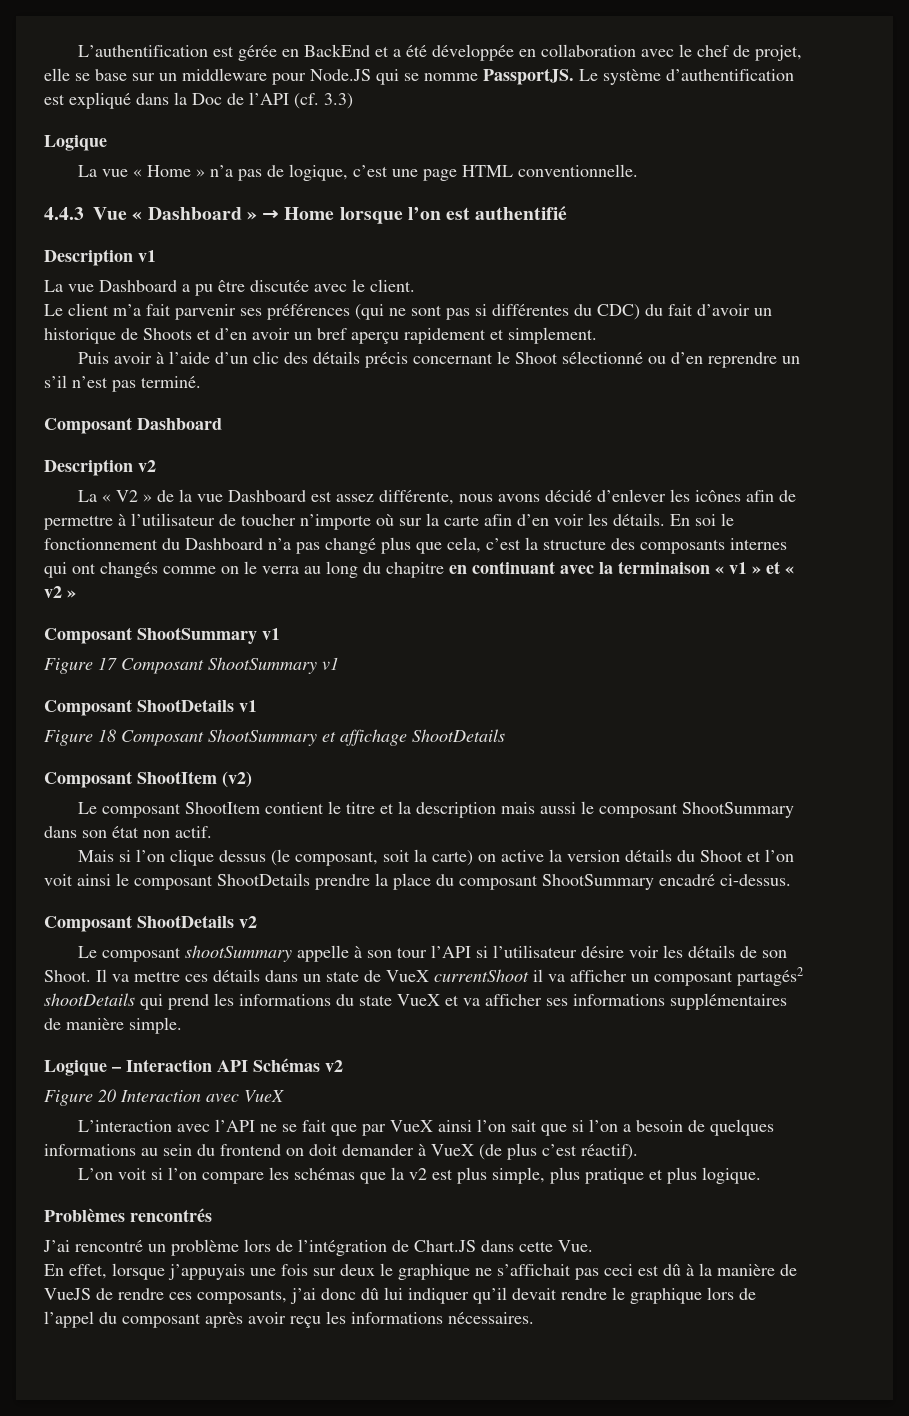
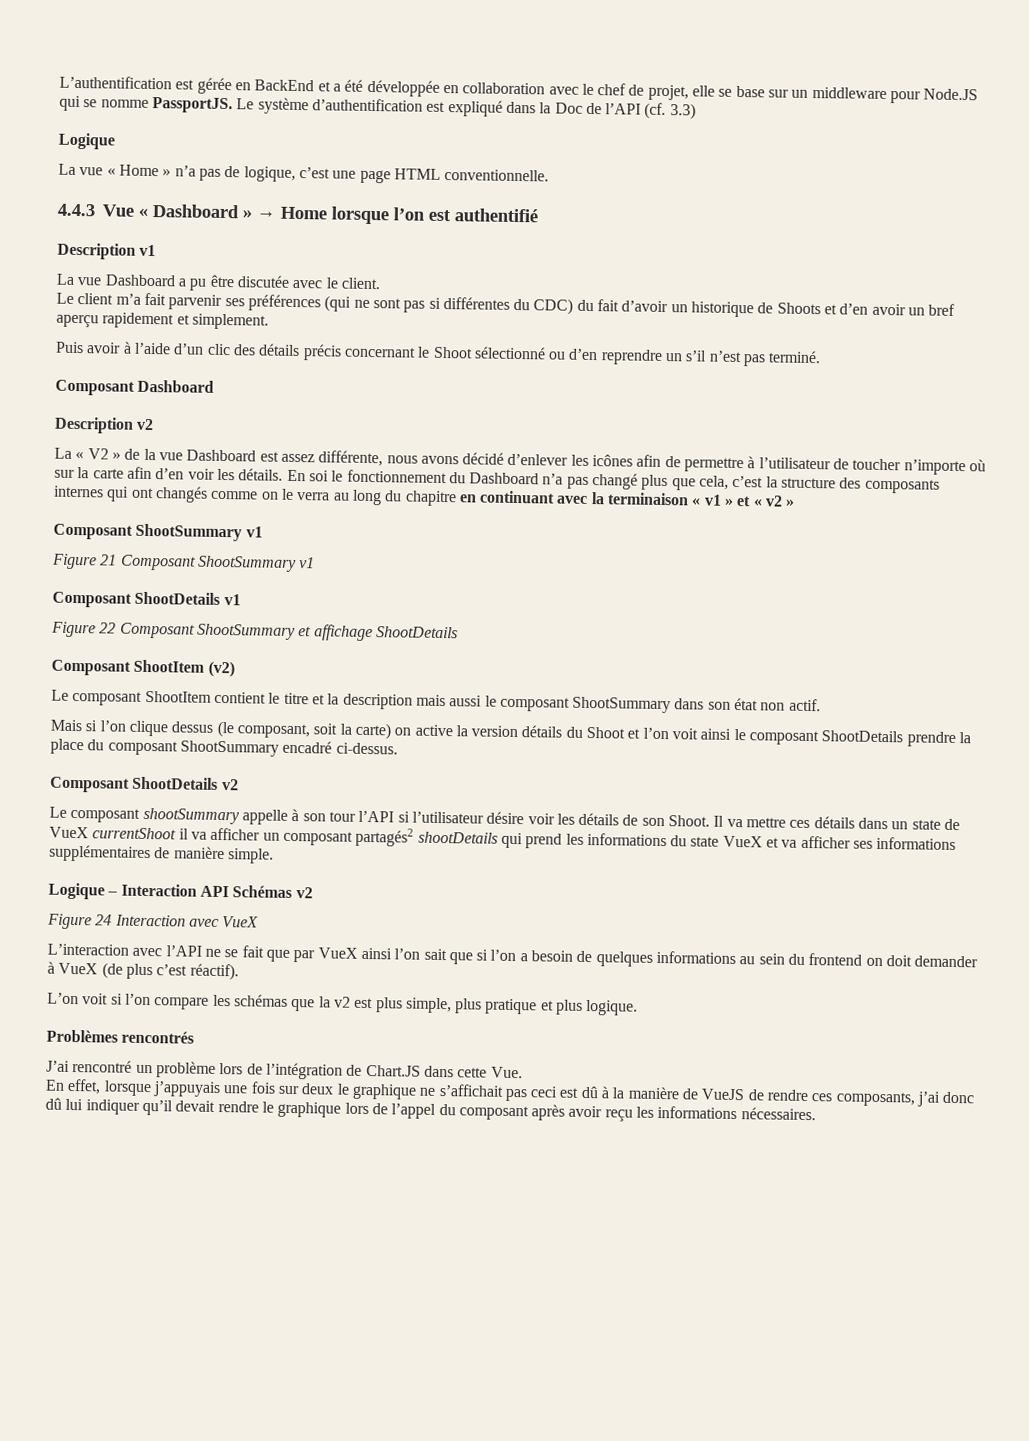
- Figure 17 Composant ShootSummary v1
+ Figure 21 Composant ShootSummary v1
- Figure 18 Composant ShootSummary et affichage ShootDetails
+ Figure 22 Composant ShootSummary et affichage ShootDetails
- Figure 20 Interaction avec VueX
+ Figure 24 Interaction avec VueX

